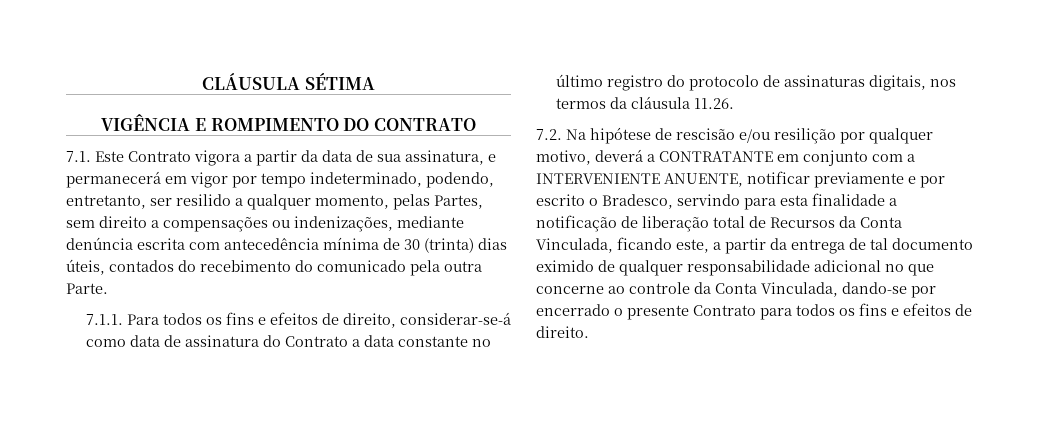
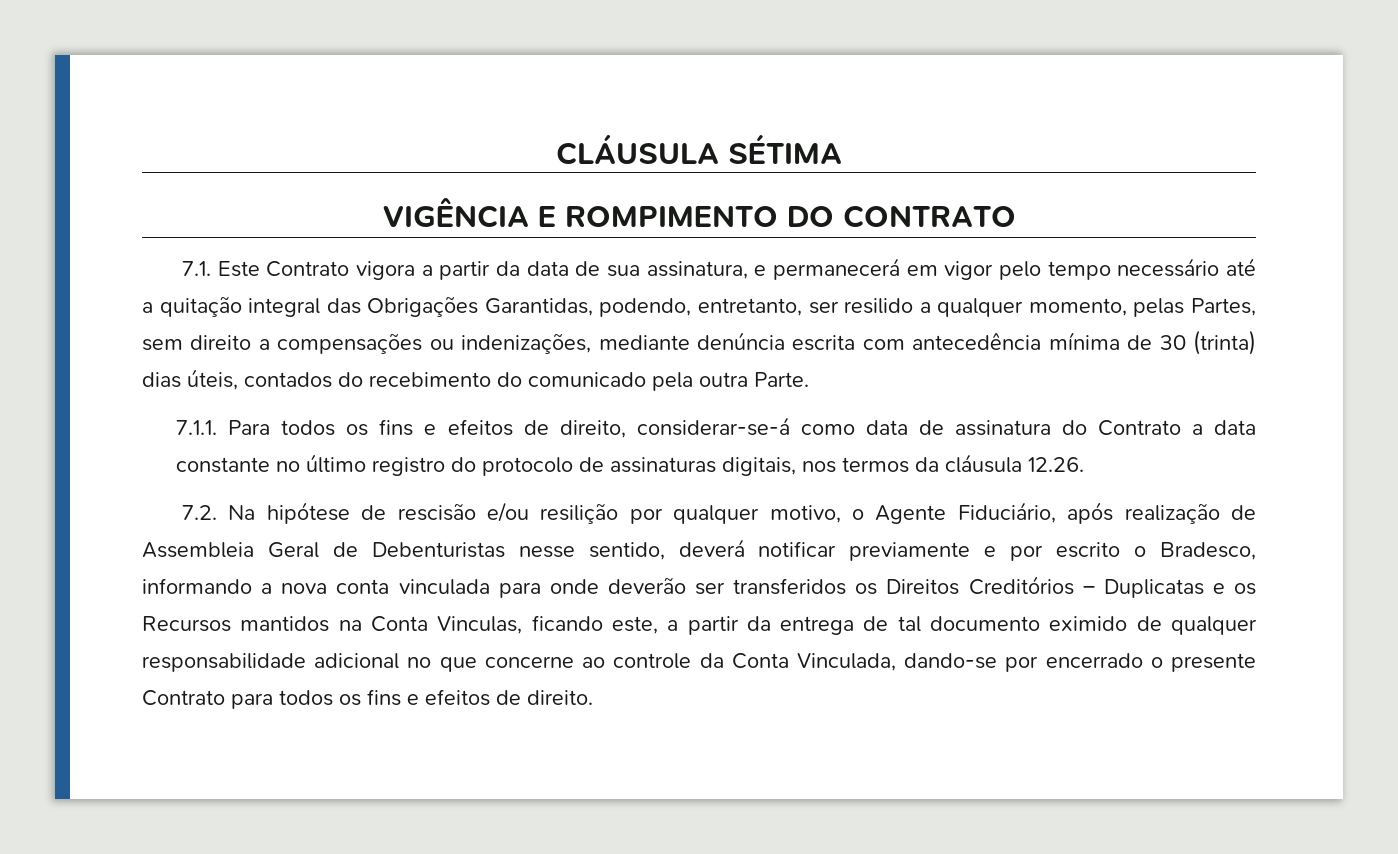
- 7.1. Este Contrato vigora a partir da data de sua assinatura, e permanecerá em vigor por tempo indeterminado, podendo, entretanto, ser resilido a qualquer momento, pelas Partes, sem direito a compensações ou indenizações, mediante denúncia escrita com antecedência mínima de 30 (trinta) dias úteis, contados do recebimento do comunicado pela outra Parte.
+ 7.1. Este Contrato vigora a partir da data de sua assinatura, e permanecerá em vigor pelo tempo necessário até a quitação integral das Obrigações Garantidas, podendo, entretanto, ser resilido a qualquer momento, pelas Partes, sem direito a compensações ou indenizações, mediante denúncia escrita com antecedência mínima de 30 (trinta) dias úteis, contados do recebimento do comunicado pela outra Parte.
- 7.1.1. Para todos os fins e efeitos de direito, considerar-se-á como data de assinatura do Contrato a data constante no último registro do protocolo de assinaturas digitais, nos termos da cláusula 11.26.
+ 7.1.1. Para todos os fins e efeitos de direito, considerar-se-á como data de assinatura do Contrato a data constante no último registro do protocolo de assinaturas digitais, nos termos da cláusula 12.26.
- 7.2. Na hipótese de rescisão e/ou resilição por qualquer motivo, deverá a CONTRATANTE em conjunto com a INTERVENIENTE ANUENTE, notificar previamente e por escrito o Bradesco, servindo para esta finalidade a notificação de liberação total de Recursos da Conta Vinculada, ficando este, a partir da entrega de tal documento eximido de qualquer responsabilidade adicional no que concerne ao controle da Conta Vinculada, dando-se por encerrado o presente Contrato para todos os fins e efeitos de direito.
+ 7.2. Na hipótese de rescisão e/ou resilição por qualquer motivo, o Agente Fiduciário, após realização de Assembleia Geral de Debenturistas nesse sentido, deverá notificar previamente e por escrito o Bradesco, informando a nova conta vinculada para onde deverão ser transferidos os Direitos Creditórios – Duplicatas e os Recursos mantidos na Conta Vinculas, ficando este, a partir da entrega de tal documento eximido de qualquer responsabilidade adicional no que concerne ao controle da Conta Vinculada, dando-se por encerrado o presente Contrato para todos os fins e efeitos de direito.

